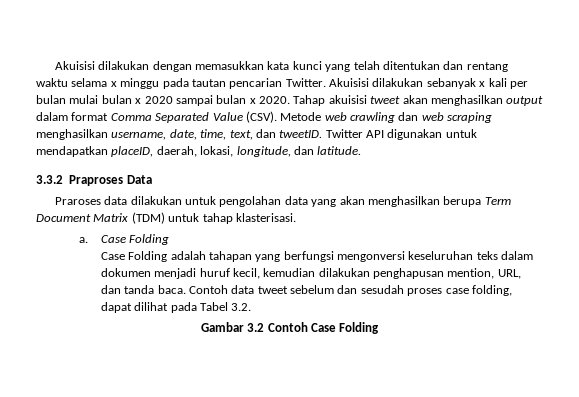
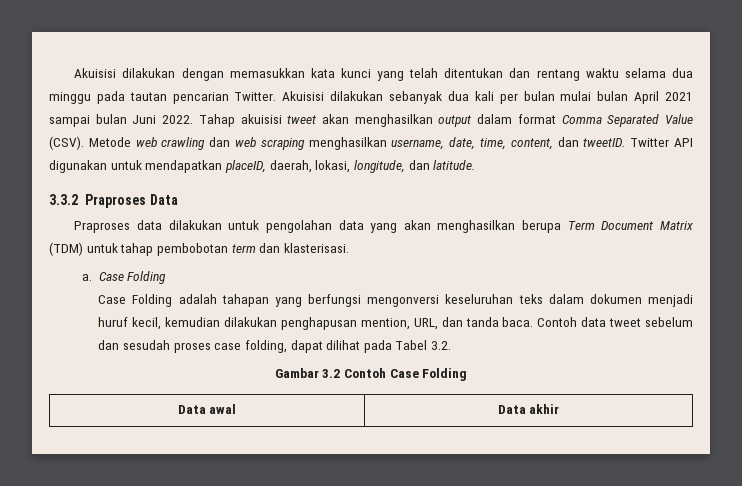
- Akuisisi dilakukan dengan memasukkan kata kunci yang telah ditentukan dan rentang waktu selama x minggu pada tautan pencarian Twitter.
+ Akuisisi dilakukan dengan memasukkan kata kunci yang telah ditentukan dan rentang waktu selama dua minggu pada tautan pencarian Twitter.
- Akuisisi dilakukan sebanyak x kali per bulan mulai bulan x 2020 sampai bulan x 2020.
+ Akuisisi dilakukan sebanyak dua kali per bulan mulai bulan April 2021 sampai bulan Juni 2022.
- Metode web crawling dan web scraping menghasilkan username, date, time, text, dan tweetID.
+ Metode web crawling dan web scraping menghasilkan username, date, time, content, dan tweetID.
- Praroses data dilakukan untuk pengolahan data yang akan menghasilkan berupa Term Document Matrix (TDM) untuk tahap klasterisasi.
+ Praproses data dilakukan untuk pengolahan data yang akan menghasilkan berupa Term Document Matrix (TDM) untuk tahap pembobotan term dan klasterisasi.
+ Data awal | Data akhir

